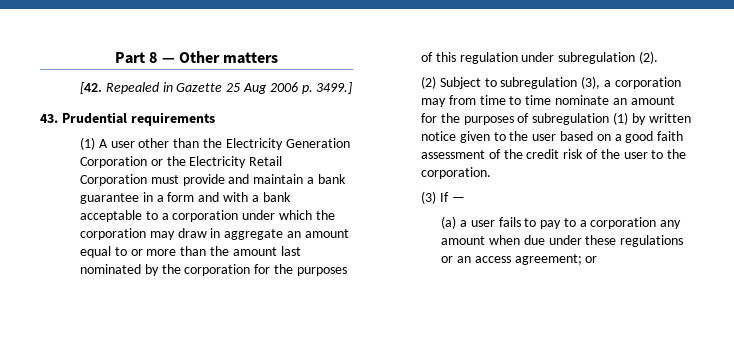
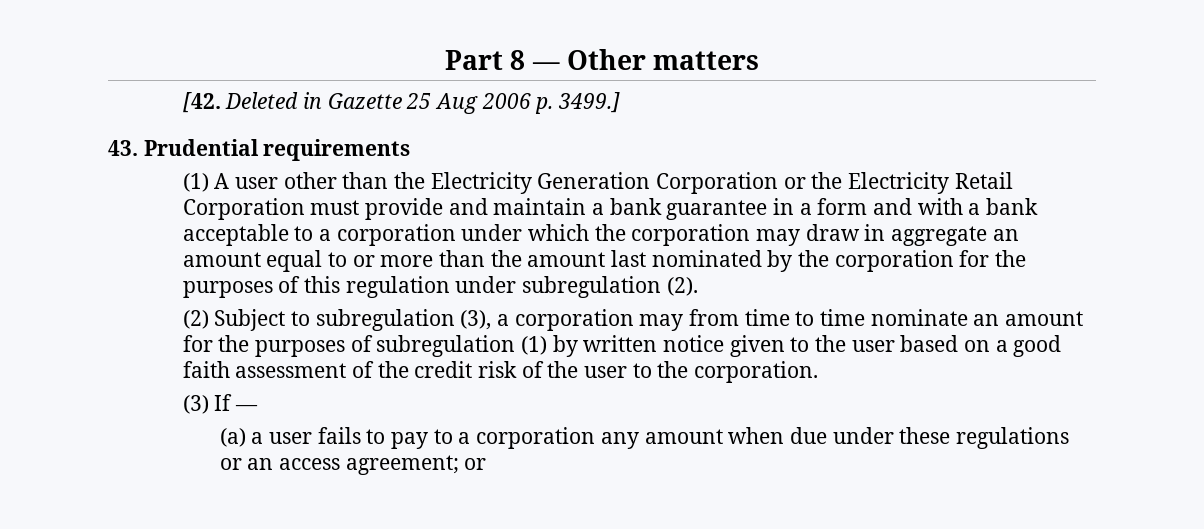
- [42. Repealed in Gazette 25 Aug 2006 p. 3499.]
+ [42. Deleted in Gazette 25 Aug 2006 p. 3499.]

